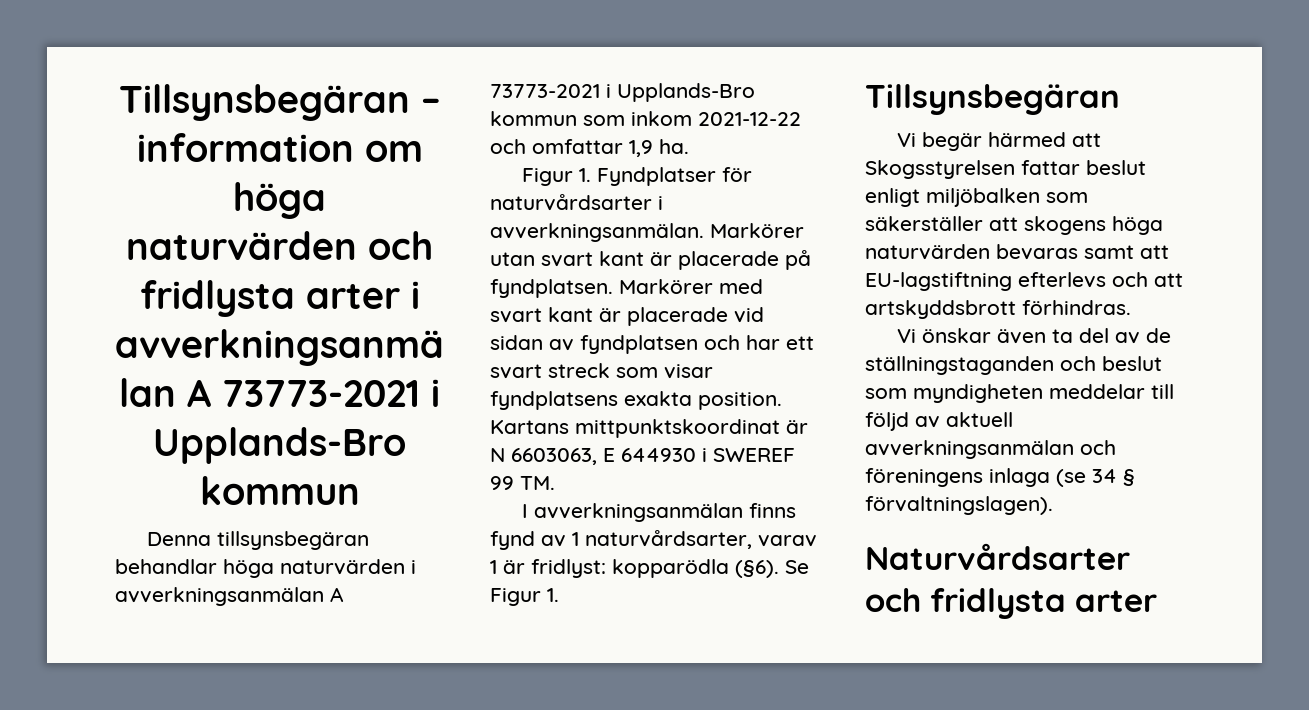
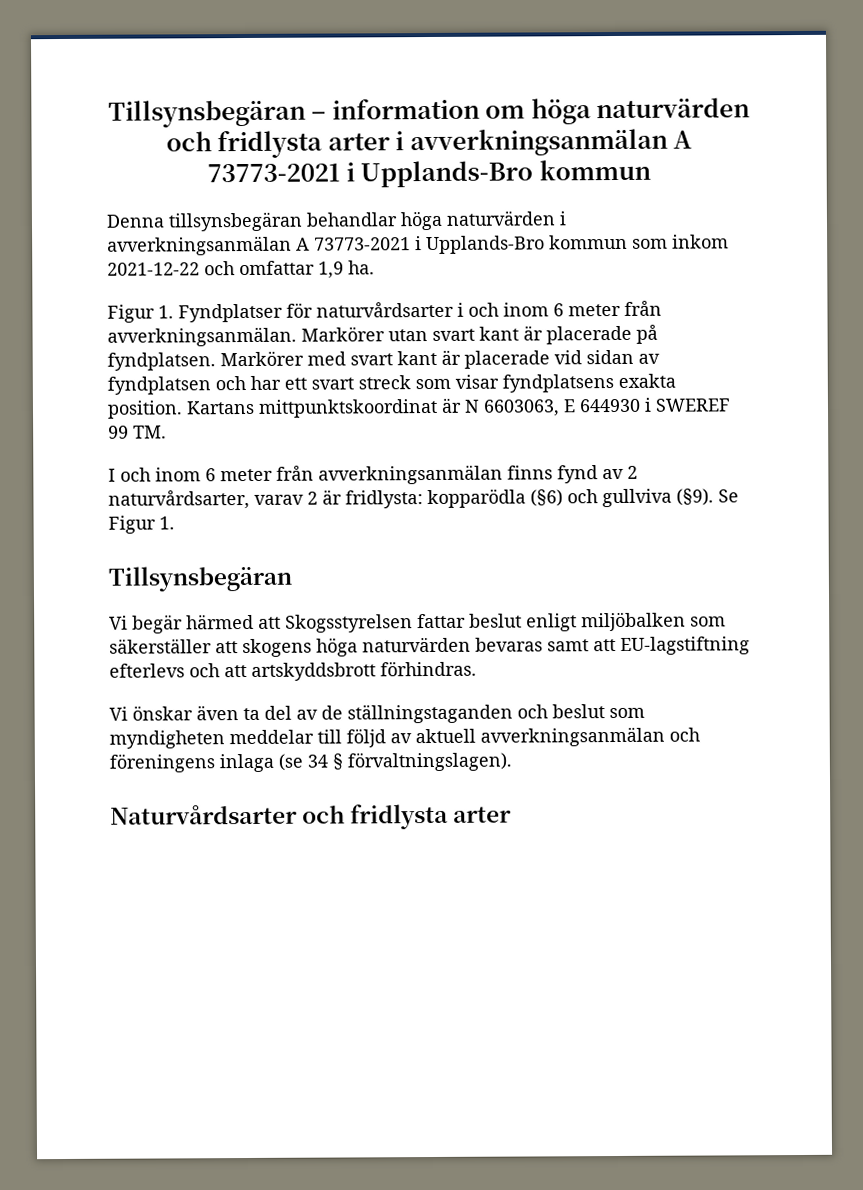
- Figur 1. Fyndplatser för naturvårdsarter i avverkningsanmälan.
+ Figur 1. Fyndplatser för naturvårdsarter i och inom 6 meter från avverkningsanmälan.
- I avverkningsanmälan finns fynd av 1 naturvårdsarter, varav 1 är fridlyst: kopparödla (§6).
+ I och inom 6 meter från avverkningsanmälan finns fynd av 2 naturvårdsarter, varav 2 är fridlysta: kopparödla (§6) och gullviva (§9).

